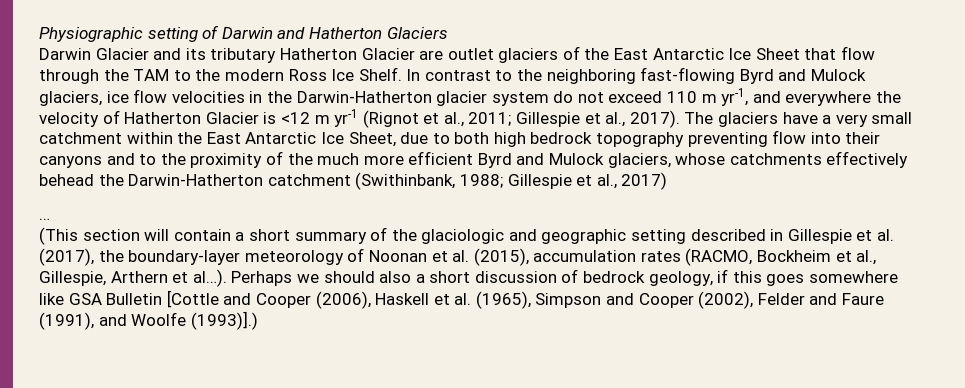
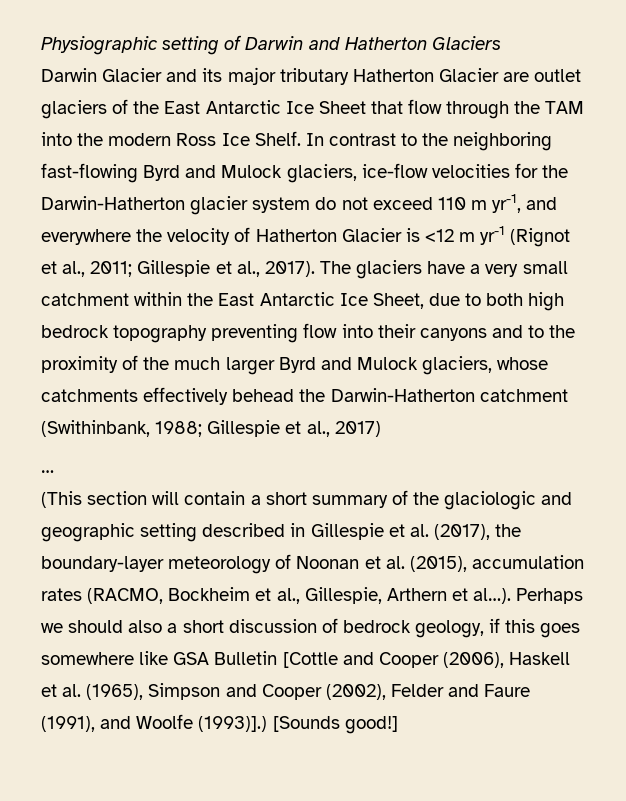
- Darwin Glacier and its tributary Hatherton Glacier are outlet glaciers of the East Antarctic Ice Sheet that flow through the TAM to the modern Ross Ice Shelf.
+ Darwin Glacier and its major tributary Hatherton Glacier are outlet glaciers of the East Antarctic Ice Sheet that flow through the TAM into the modern Ross Ice Shelf.
- In contrast to the neighboring fast-flowing Byrd and Mulock glaciers, ice flow velocities in the Darwin-Hatherton glacier system do not exceed 110 m yr-1, and everywhere the velocity of Hatherton Glacier is <12 m yr-1 (Rignot et al., 2011; Gillespie et al., 2017).
+ In contrast to the neighboring fast-flowing Byrd and Mulock glaciers, ice-flow velocities for the Darwin-Hatherton glacier system do not exceed 110 m yr-1, and everywhere the velocity of Hatherton Glacier is <12 m yr-1 (Rignot et al., 2011; Gillespie et al., 2017).
- The glaciers have a very small catchment within the East Antarctic Ice Sheet, due to both high bedrock topography preventing flow into their canyons and to the proximity of the much more efficient Byrd and Mulock glaciers, whose catchments effectively behead the Darwin-Hatherton catchment (Swithinbank, 1988; Gillespie et al., 2017)
+ The glaciers have a very small catchment within the East Antarctic Ice Sheet, due to both high bedrock topography preventing flow into their canyons and to the proximity of the much larger Byrd and Mulock glaciers, whose catchments effectively behead the Darwin-Hatherton catchment (Swithinbank, 1988; Gillespie et al., 2017)
+ [Sounds good!]

